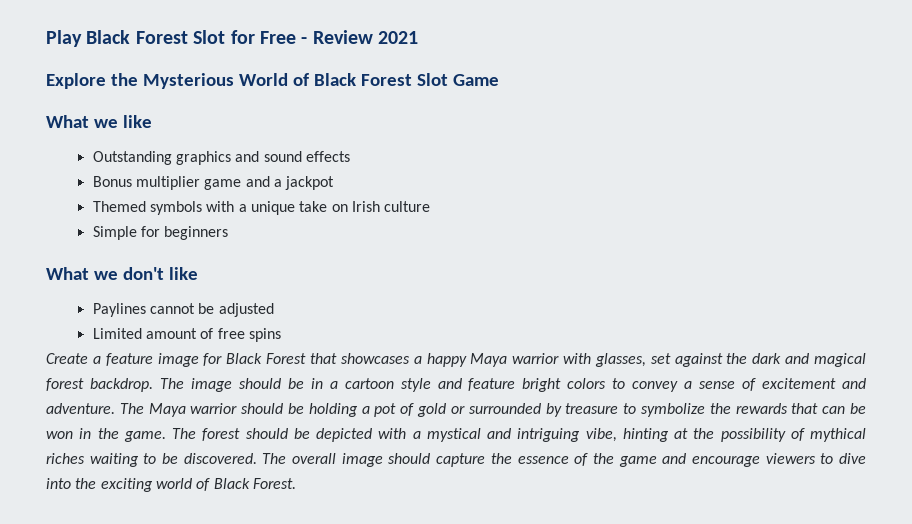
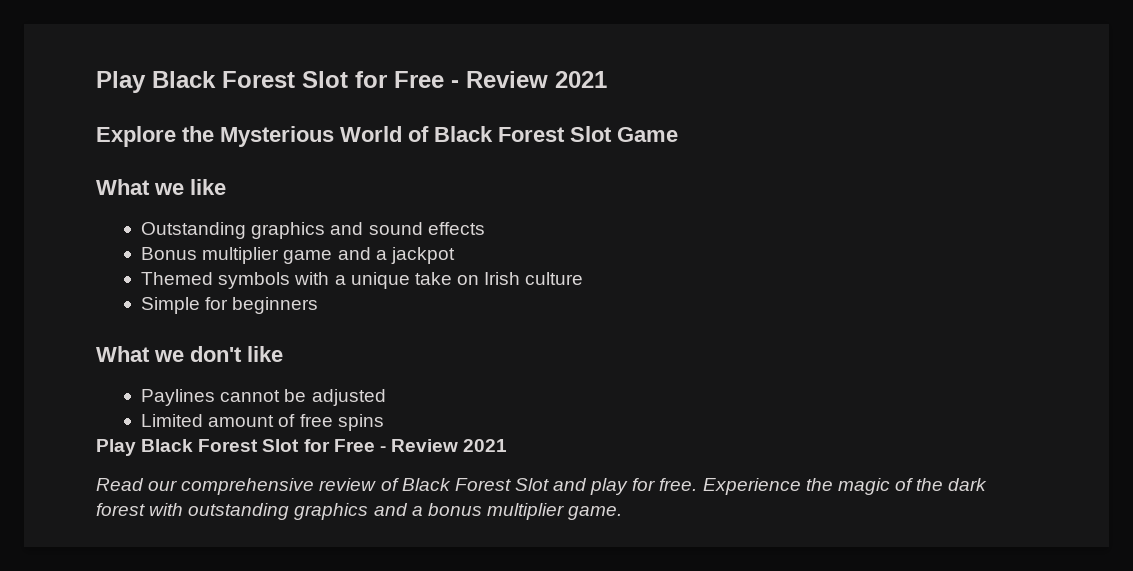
  Limited amount of free spins
- Create a feature image for Black Forest that showcases a happy Maya warrior with glasses, set against the dark and magical forest backdrop. The image should be in a cartoon style and feature bright colors to convey a sense of excitement and adventure. The Maya warrior should be holding a pot of gold or surrounded by treasure to symbolize the rewards that can be won in the game. The forest should be depicted with a mystical and intriguing vibe, hinting at the possibility of mythical riches waiting to be discovered. The overall image should capture the essence of the game and encourage viewers to dive into the exciting world of Black Forest.
+ Play Black Forest Slot for Free - Review 2021
+ Read our comprehensive review of Black Forest Slot and play for free. Experience the magic of the dark forest with outstanding graphics and a bonus multiplier game.

